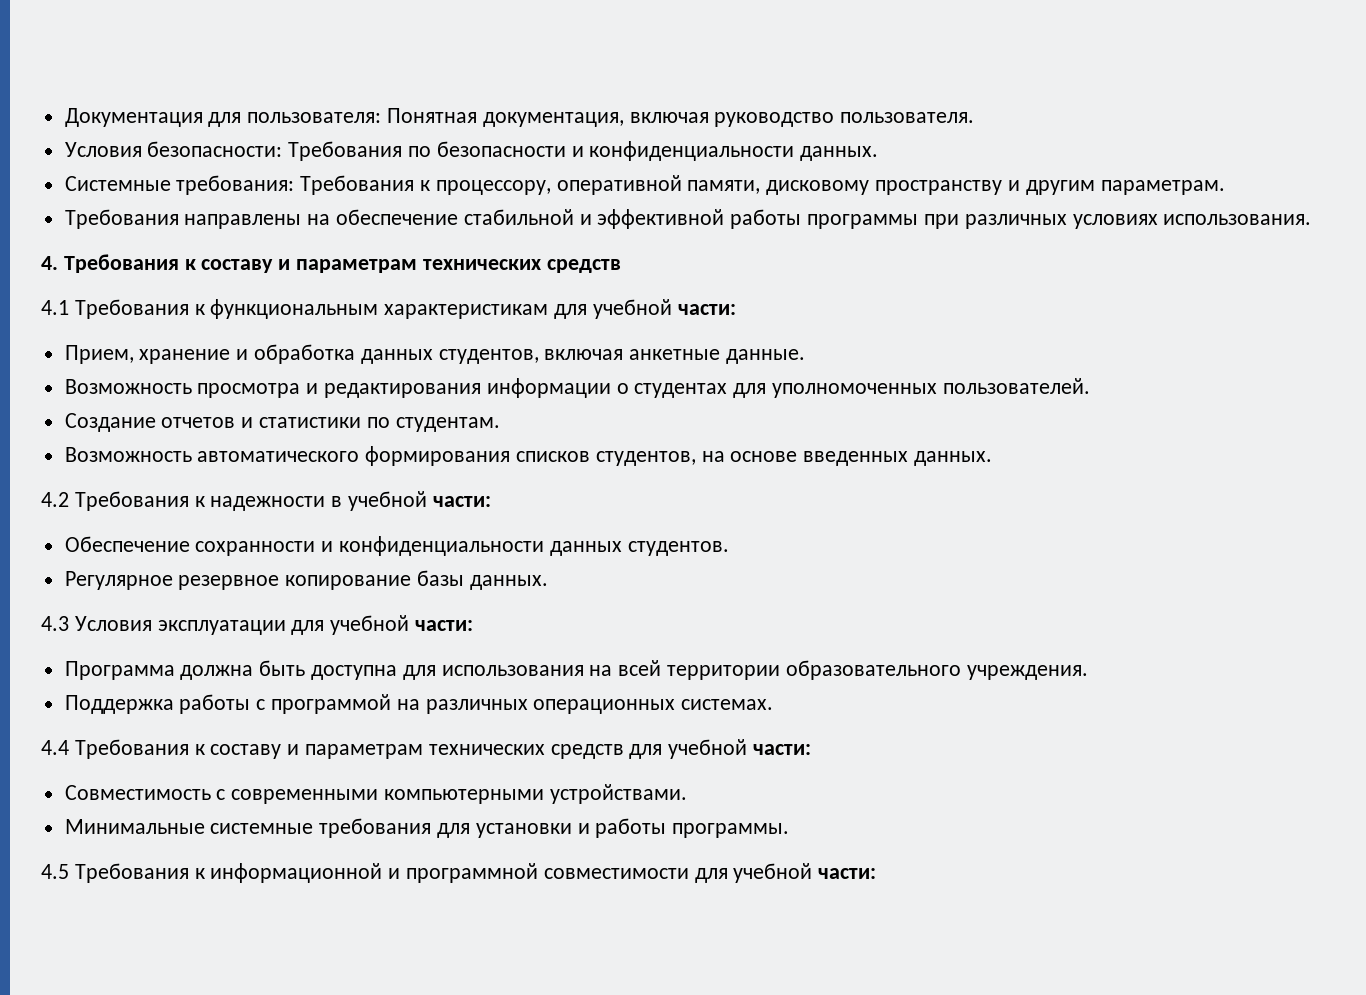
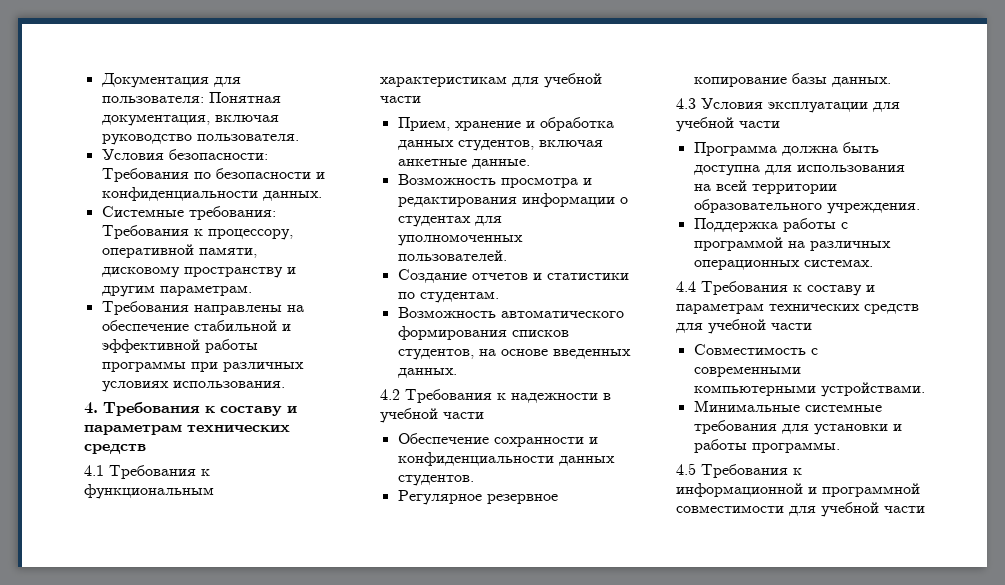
- 4.1 Требования к функциональным характеристикам для учебной части:
+ 4.1 Требования к функциональным характеристикам для учебной части
- 4.2 Требования к надежности в учебной части:
+ 4.2 Требования к надежности в учебной части
- 4.3 Условия эксплуатации для учебной части:
+ 4.3 Условия эксплуатации для учебной части
- 4.4 Требования к составу и параметрам технических средств для учебной части:
+ 4.4 Требования к составу и параметрам технических средств для учебной части
- 4.5 Требования к информационной и программной совместимости для учебной части:
+ 4.5 Требования к информационной и программной совместимости для учебной части

